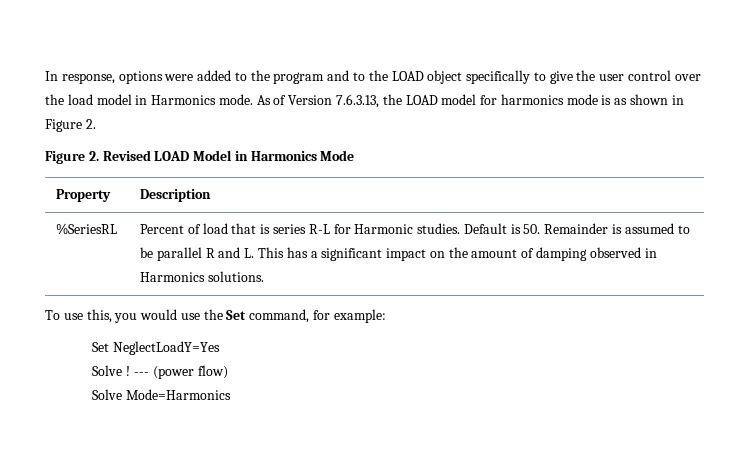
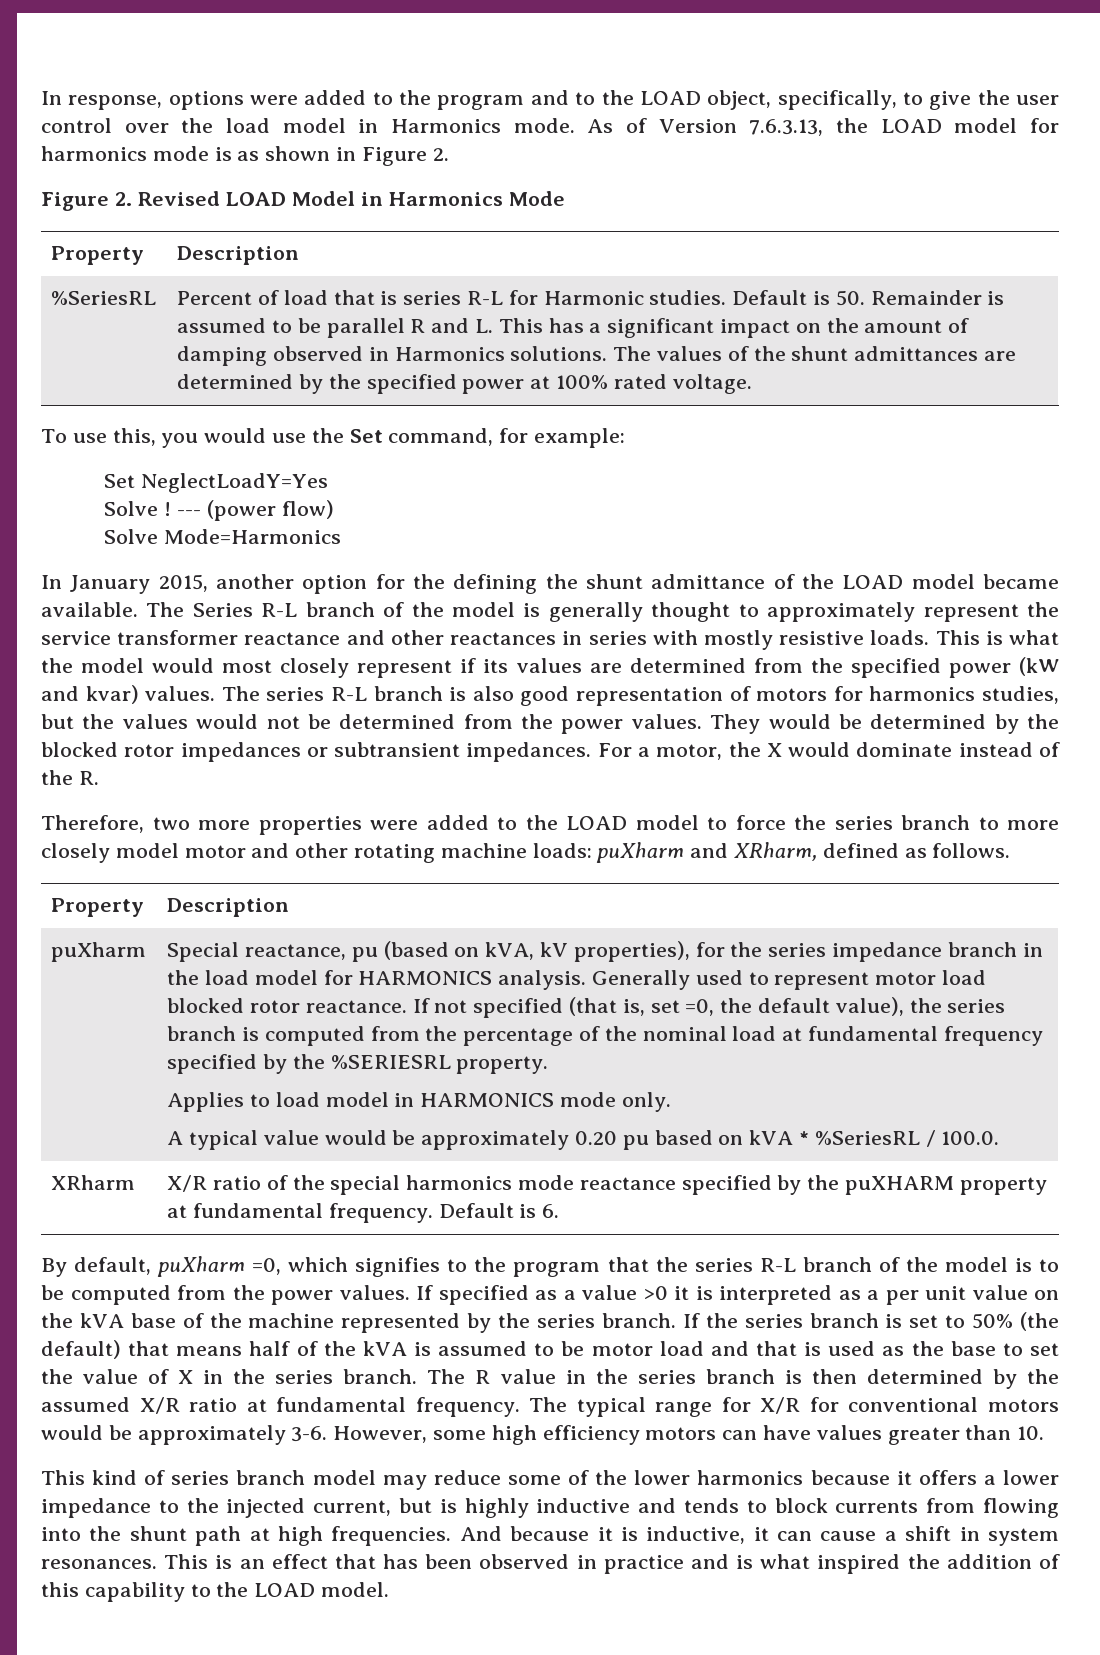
- In response, options were added to the program and to the LOAD object specifically to give the user control over the load model in Harmonics mode.
+ In response, options were added to the program and to the LOAD object, specifically, to give the user control over the load model in Harmonics mode.
+ The values of the shunt admittances are determined by the specified power at 100% rated voltage.
+ In January 2015, another option for the defining the shunt admittance of the LOAD model became available. The Series R-L branch of the model is generally thought to approximately represent the service transformer reactance and other reactances in series with mostly resistive loads. This is what the model would most closely represent if its values are determined from the specified power (kW and kvar) values. The series R-L branch is also good representation of motors for harmonics studies, but the values would not be determined from the power values. They would be determined by the blocked rotor impedances or subtransient impedances. For a motor, the X would dominate instead of the R.
+ Therefore, two more properties were added to the LOAD model to force the series branch to more closely model motor and other rotating machine loads: puXharm and XRharm, defined as follows.
+ Property | Description
+ puXharm | Special reactance, pu (based on kVA, kV properties), for the series impedance branch in the load model for HARMONICS analysis. Generally used to represent motor load blocked rotor reactance. If not specified (that is, set =0, the default value), the series branch is computed from the percentage of the nominal load at fundamental frequency specified by the %SERIESRL property.
+ Applies to load model in HARMONICS mode only.
+ A typical value would be approximately 0.20 pu based on kVA * %SeriesRL / 100.0.
+ XRharm | X/R ratio of the special harmonics mode reactance specified by the puXHARM property at fundamental frequency. Default is 6.
+ By default, puXharm =0, which signifies to the program that the series R-L branch of the model is to be computed from the power values. If specified as a value >0 it is interpreted as a per unit value on the kVA base of the machine represented by the series branch. If the series branch is set to 50% (the default) that means half of the kVA is assumed to be motor load and that is used as the base to set the value of X in the series branch. The R value in the series branch is then determined by the assumed X/R ratio at fundamental frequency. The typical range for X/R for conventional motors would be approximately 3-6. However, some high efficiency motors can have values greater than 10.
+ This kind of series branch model may reduce some of the lower harmonics because it offers a lower impedance to the injected current, but is highly inductive and tends to block currents from flowing into the shunt path at high frequencies. And because it is inductive, it can cause a shift in system resonances. This is an effect that has been observed in practice and is what inspired the addition of this capability to the LOAD model.

